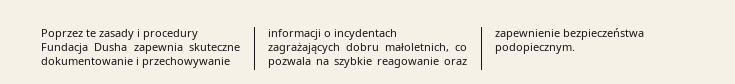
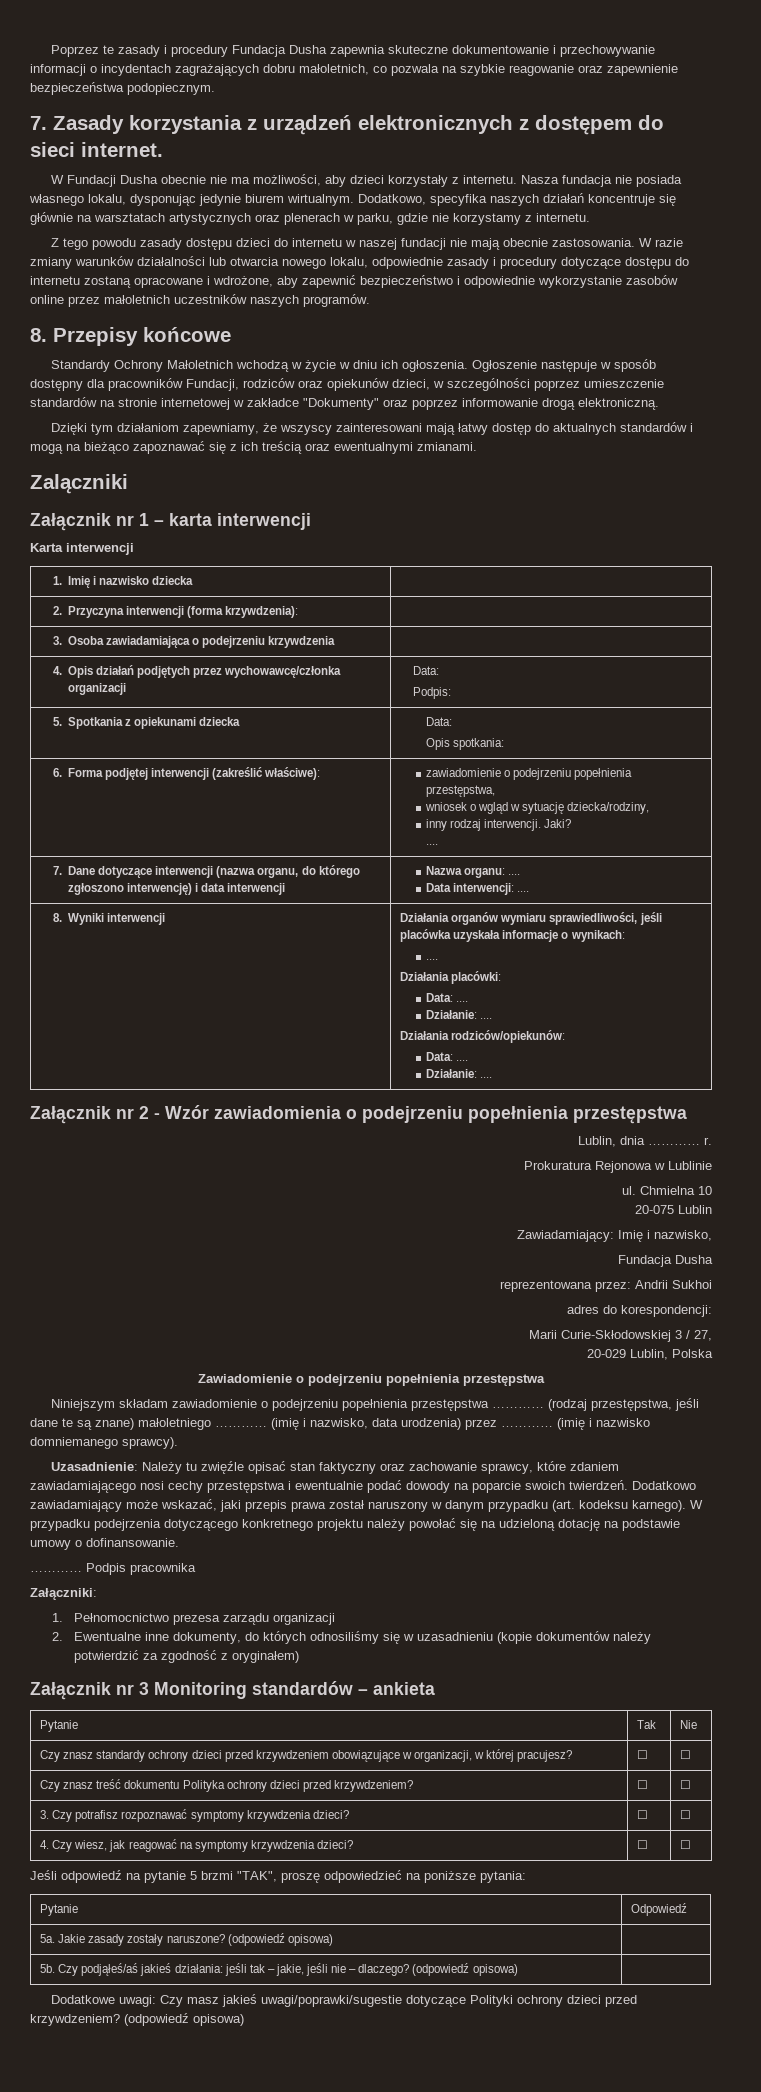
+ 7. Zasady korzystania z urządzeń elektronicznych z dostępem do sieci internet.
+ W Fundacji Dusha obecnie nie ma możliwości, aby dzieci korzystały z internetu. Nasza fundacja nie posiada własnego lokalu, dysponując jedynie biurem wirtualnym. Dodatkowo, specyfika naszych działań koncentruje się głównie na warsztatach artystycznych oraz plenerach w parku, gdzie nie korzystamy z internetu.
+ Z tego powodu zasady dostępu dzieci do internetu w naszej fundacji nie mają obecnie zastosowania. W razie zmiany warunków działalności lub otwarcia nowego lokalu, odpowiednie zasady i procedury dotyczące dostępu do internetu zostaną opracowane i wdrożone, aby zapewnić bezpieczeństwo i odpowiednie wykorzystanie zasobów online przez małoletnich uczestników naszych programów.
+ 8. Przepisy końcowe
+ Standardy Ochrony Małoletnich wchodzą w życie w dniu ich ogłoszenia. Ogłoszenie następuje w sposób dostępny dla pracowników Fundacji, rodziców oraz opiekunów dzieci, w szczególności poprzez umieszczenie standardów na stronie internetowej w zakładce "Dokumenty" oraz poprzez informowanie drogą elektroniczną.
+ Dzięki tym działaniom zapewniamy, że wszyscy zainteresowani mają łatwy dostęp do aktualnych standardów i mogą na bieżąco zapoznawać się z ich treścią oraz ewentualnymi zmianami.
+ Zalączniki
+ Załącznik nr 1 – karta interwencji
+ Karta interwencji
+ 1. Imię i nazwisko dziecka |
+ 2. Przyczyna interwencji (forma krzywdzenia): |
+ 3. Osoba zawiadamiająca o podejrzeniu krzywdzenia |
+ 4. Opis działań podjętych przez wychowawcę/członka organizacji | Data:
+ Podpis:
+ 5. Spotkania z opiekunami dziecka | Data:
+ Opis spotkania:
+ 6. Forma podjętej interwencji (zakreślić właściwe): | zawiadomienie o podejrzeniu popełnienia przestępstwa,
+ wniosek o wgląd w sytuację dziecka/rodziny,
+ inny rodzaj interwencji. Jaki?
+ ....
+ 7. Dane dotyczące interwencji (nazwa organu, do którego zgłoszono interwencję) i data interwencji | Nazwa organu: ....
+ Data interwencji: ....
+ 8. Wyniki interwencji | Działania organów wymiaru sprawiedliwości, jeśli placówka uzyskała informacje o wynikach:
+ ....
+ Działania placówki:
+ Data: ....
+ Działanie: ....
+ Działania rodziców/opiekunów:
+ Data: ....
+ Działanie: ....
+ Załącznik nr 2 - Wzór zawiadomienia o podejrzeniu popełnienia przestępstwa
+ Lublin, dnia ………… r.
+ Prokuratura Rejonowa w Lublinie
+ ul. Chmielna 10
+ 20-075 Lublin
+ Zawiadamiający: Imię i nazwisko,
+ Fundacja Dusha
+ reprezentowana przez: Andrii Sukhoi
+ adres do korespondencji:
+ Marii Curie-Skłodowskiej 3 / 27,
+ 20-029 Lublin, Polska
+ Zawiadomienie o podejrzeniu popełnienia przestępstwa
+ Niniejszym składam zawiadomienie o podejrzeniu popełnienia przestępstwa ………… (rodzaj przestępstwa, jeśli dane te są znane) małoletniego ………… (imię i nazwisko, data urodzenia) przez ………… (imię i nazwisko domniemanego sprawcy).
+ Uzasadnienie: Należy tu zwięźle opisać stan faktyczny oraz zachowanie sprawcy, które zdaniem zawiadamiającego nosi cechy przestępstwa i ewentualnie podać dowody na poparcie swoich twierdzeń. Dodatkowo zawiadamiający może wskazać, jaki przepis prawa został naruszony w danym przypadku (art. kodeksu karnego). W przypadku podejrzenia dotyczącego konkretnego projektu należy powołać się na udzieloną dotację na podstawie umowy o dofinansowanie.
+ ………… Podpis pracownika
+ Załączniki:
+ 1. Pełnomocnictwo prezesa zarządu organizacji
+ 2. Ewentualne inne dokumenty, do których odnosiliśmy się w uzasadnieniu (kopie dokumentów należy potwierdzić za zgodność z oryginałem)
+ Załącznik nr 3 Monitoring standardów – ankieta
+ Pytanie | Tak | Nie
+ Czy znasz standardy ochrony dzieci przed krzywdzeniem obowiązujące w organizacji, w której pracujesz? | ☐ | ☐
+ Czy znasz treść dokumentu Polityka ochrony dzieci przed krzywdzeniem? | ☐ | ☐
+ 3. Czy potrafisz rozpoznawać symptomy krzywdzenia dzieci? | ☐ | ☐
+ 4. Czy wiesz, jak reagować na symptomy krzywdzenia dzieci? | ☐ | ☐
+ Jeśli odpowiedź na pytanie 5 brzmi "TAK", proszę odpowiedzieć na poniższe pytania:
+ Pytanie | Odpowiedź
+ 5a. Jakie zasady zostały naruszone? (odpowiedź opisowa) |
+ 5b. Czy podjąłeś/aś jakieś działania: jeśli tak – jakie, jeśli nie – dlaczego? (odpowiedź opisowa) |
+ Dodatkowe uwagi: Czy masz jakieś uwagi/poprawki/sugestie dotyczące Polityki ochrony dzieci przed krzywdzeniem? (odpowiedź opisowa)

